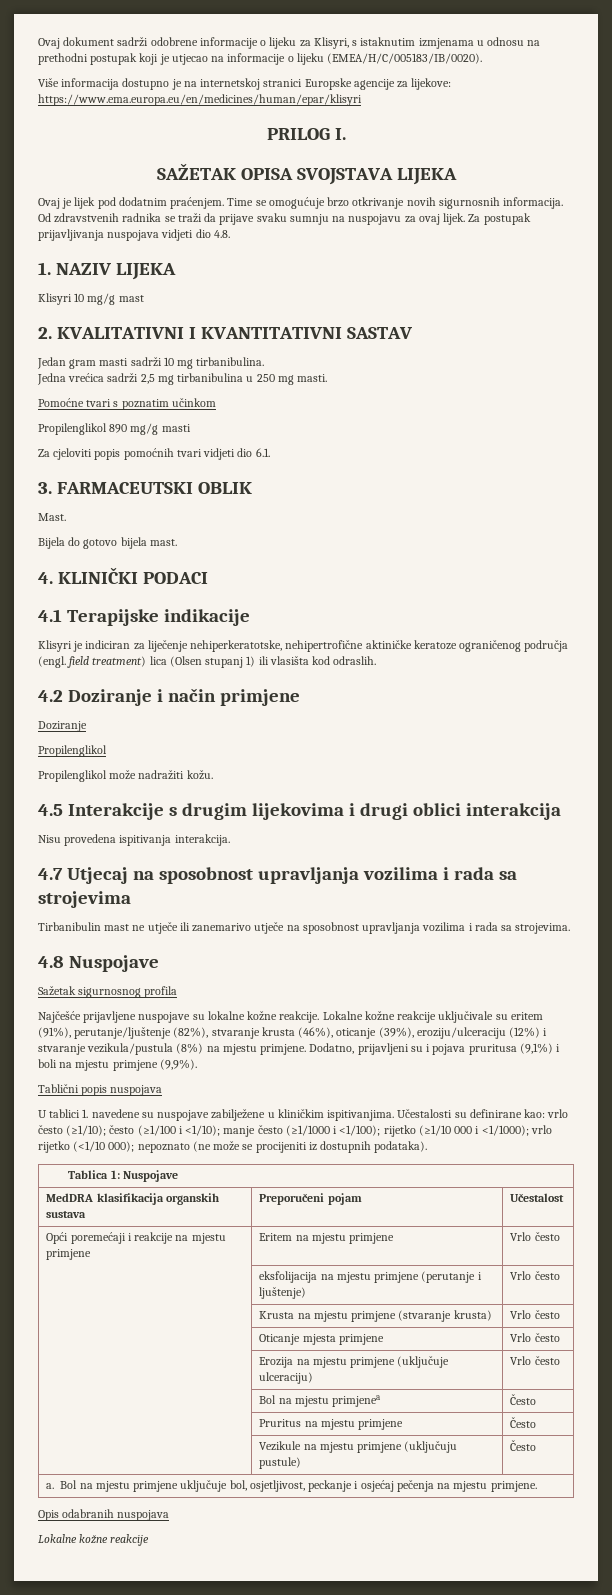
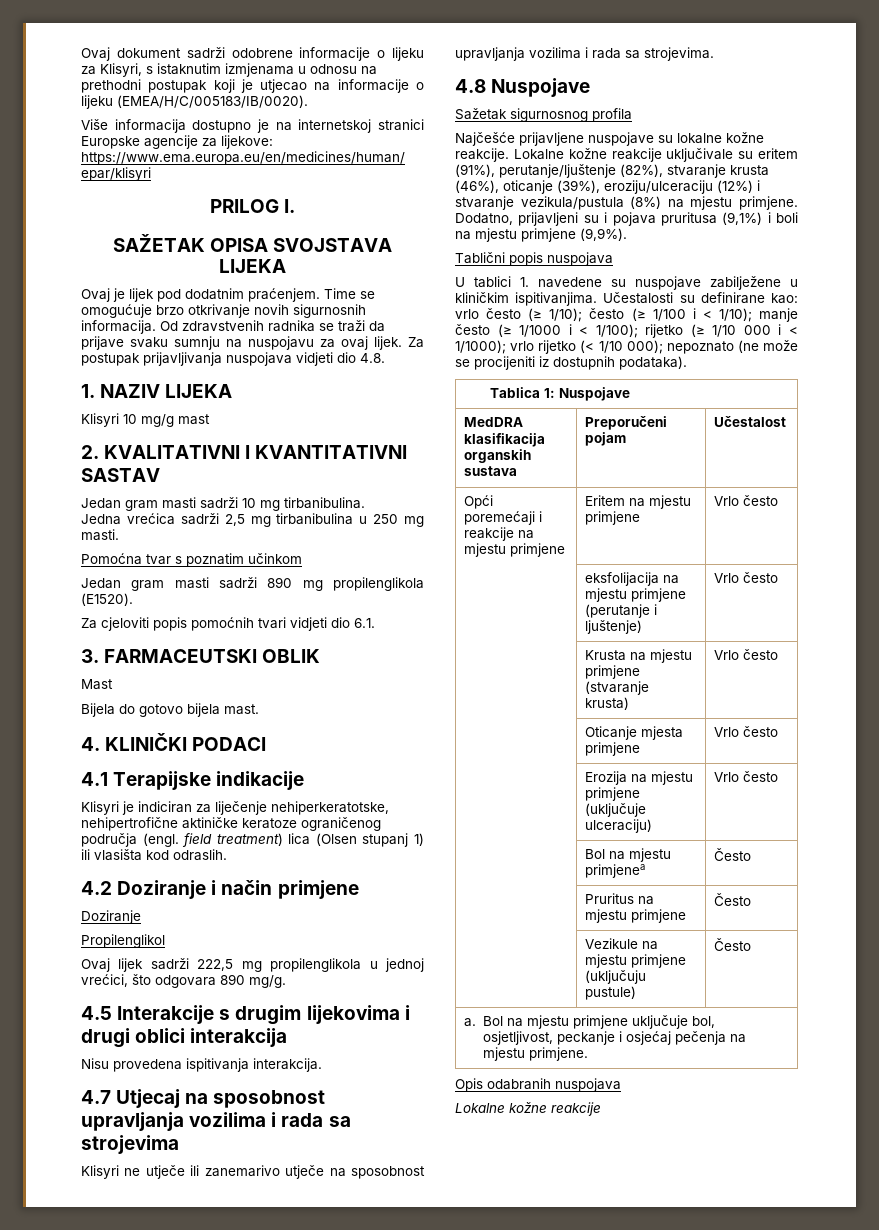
- Pomoćne tvari s poznatim učinkom
+ Pomoćna tvar s poznatim učinkom
- Propilenglikol 890 mg/g masti
+ Jedan gram masti sadrži 890 mg propilenglikola (E1520).
- Mast.
+ Mast
- Propilenglikol može nadražiti kožu.
+ Ovaj lijek sadrži 222,5 mg propilenglikola u jednoj vrećici, što odgovara 890 mg/g.
- Tirbanibulin mast ne utječe ili zanemarivo utječe na sposobnost upravljanja vozilima i rada sa strojevima.
+ Klisyri ne utječe ili zanemarivo utječe na sposobnost upravljanja vozilima i rada sa strojevima.
- Učestalosti su definirane kao: vrlo često (≥1/10); često (≥1/100 i <1/10); manje često (≥1/1000 i <1/100); rijetko (≥1/10 000 i <1/1000); vrlo rijetko (<1/10 000); nepoznato (ne može se procijeniti iz dostupnih podataka).
+ Učestalosti su definirane kao: vrlo često (≥ 1/10); često (≥ 1/100 i < 1/10); manje često (≥ 1/1000 i < 1/100); rijetko (≥ 1/10 000 i < 1/1000); vrlo rijetko (< 1/10 000); nepoznato (ne može se procijeniti iz dostupnih podataka).

